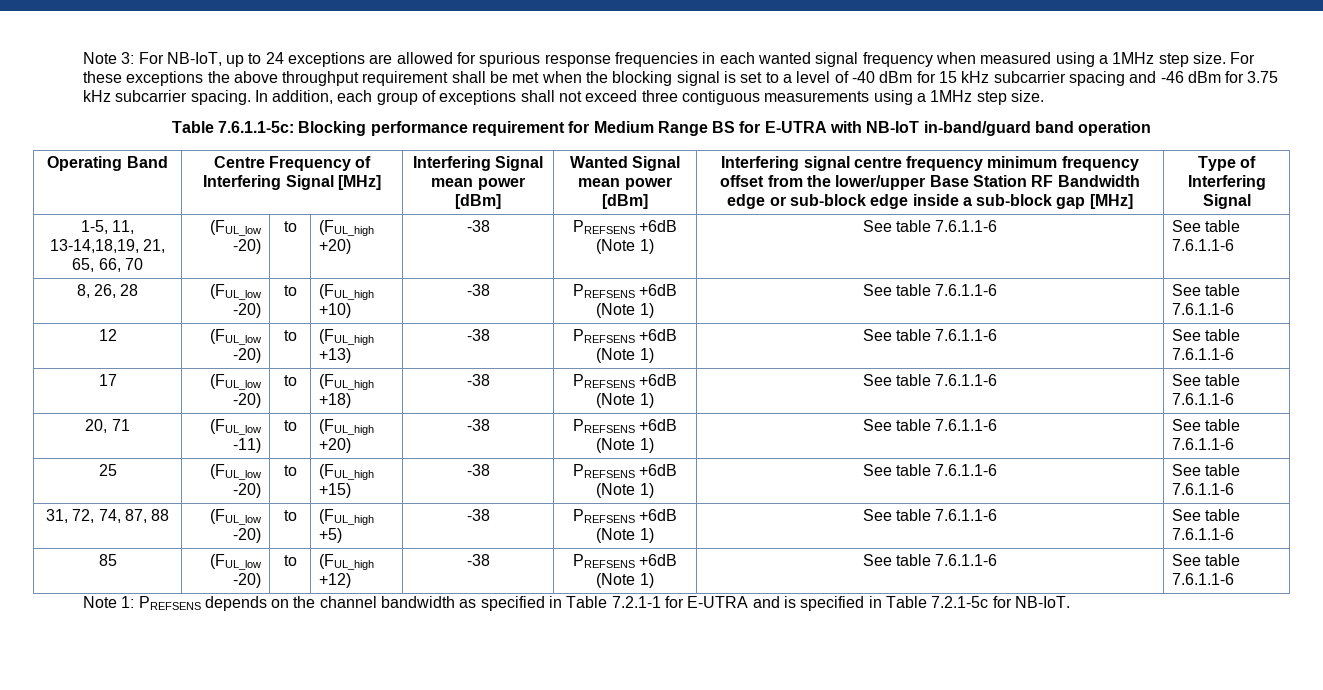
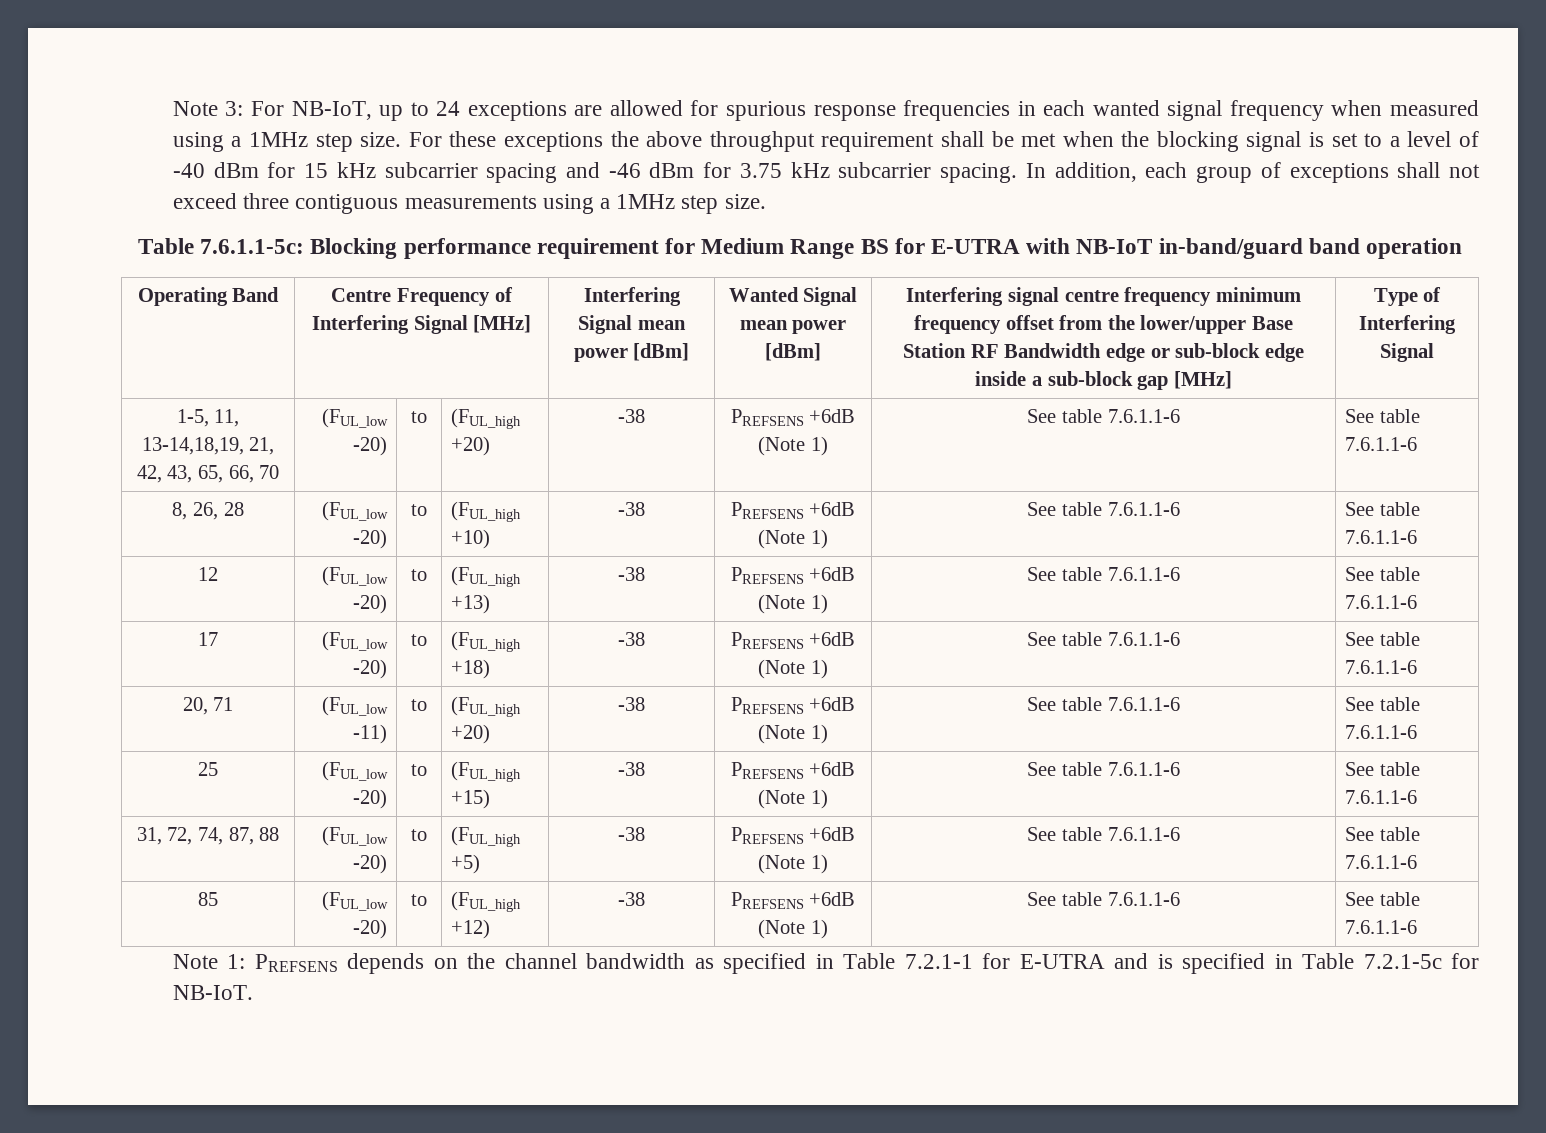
- 1-5, 11, 13-14,18,19, 21, 65, 66, 70 | (FUL_low -20) | to | (FUL_high +20) | -38 | PREFSENS +6dB (Note 1) | See table 7.6.1.1-6 | See table 7.6.1.1-6
+ 1-5, 11, 13-14,18,19, 21, 42, 43, 65, 66, 70 | (FUL_low -20) | to | (FUL_high +20) | -38 | PREFSENS +6dB (Note 1) | See table 7.6.1.1-6 | See table 7.6.1.1-6

